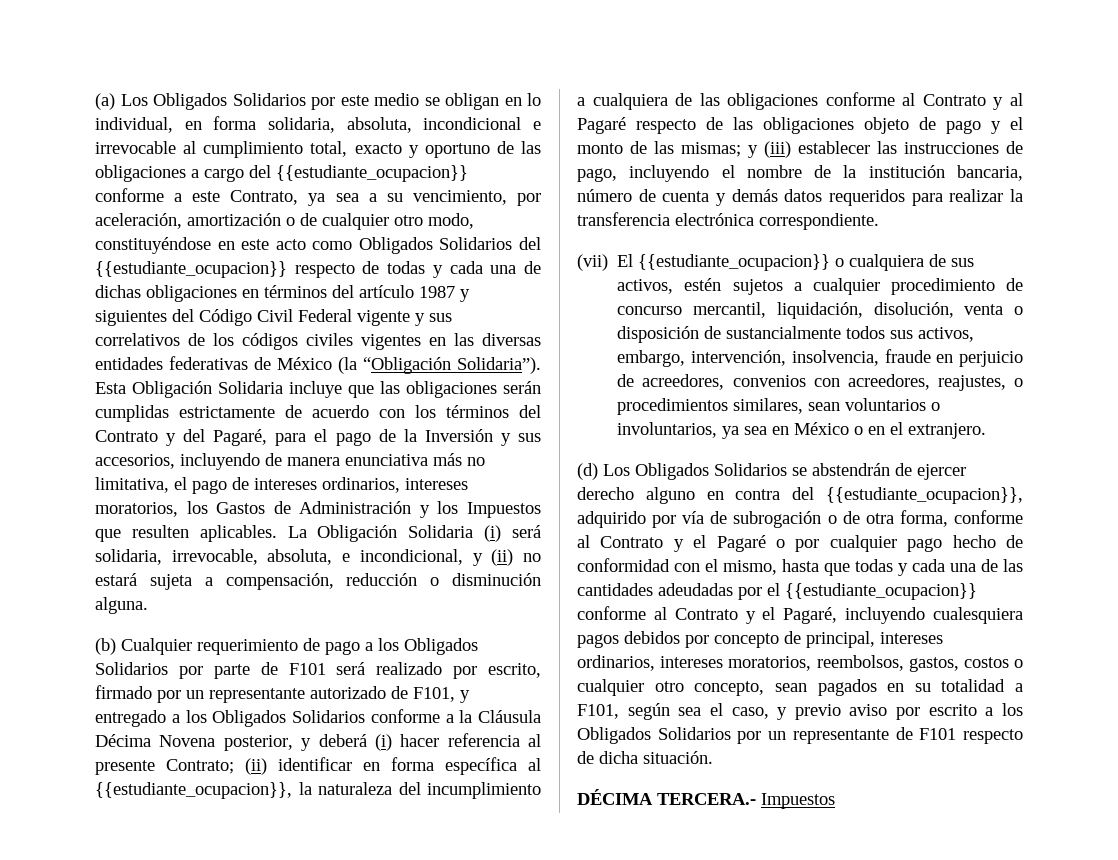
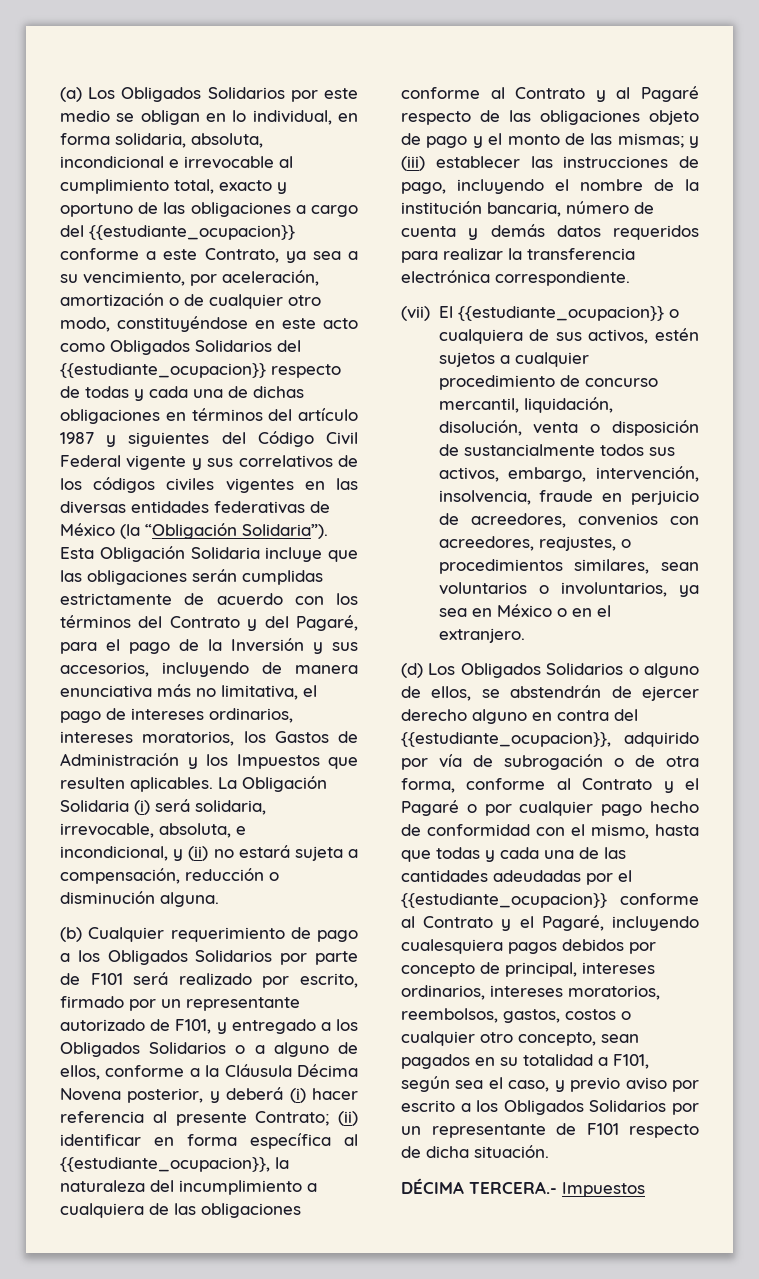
- (b) Cualquier requerimiento de pago a los Obligados Solidarios por parte de F101 será realizado por escrito, firmado por un representante autorizado de F101, y entregado a los Obligados Solidarios conforme a la Cláusula Décima Novena posterior, y deberá (i) hacer referencia al presente Contrato;
+ (b) Cualquier requerimiento de pago a los Obligados Solidarios por parte de F101 será realizado por escrito, firmado por un representante autorizado de F101, y entregado a los Obligados Solidarios o a alguno de ellos, conforme a la Cláusula Décima Novena posterior, y deberá (i) hacer referencia al presente Contrato;
- (d) Los Obligados Solidarios se abstendrán de ejercer derecho alguno en contra del {{estudiante_ocupacion}}, adquirido por vía de subrogación o de otra forma, conforme al Contrato y el Pagaré o por cualquier pago hecho de conformidad con el mismo, hasta que todas y cada una de las cantidades adeudadas por el {{estudiante_ocupacion}} conforme al Contrato y el Pagaré, incluyendo cualesquiera pagos debidos por concepto de principal, intereses ordinarios, intereses moratorios, reembolsos, gastos, costos o cualquier otro concepto, sean pagados en su totalidad a F101, según sea el caso, y previo aviso por escrito a los Obligados Solidarios por un representante de F101 respecto de dicha situación.
+ (d) Los Obligados Solidarios o alguno de ellos, se abstendrán de ejercer derecho alguno en contra del {{estudiante_ocupacion}}, adquirido por vía de subrogación o de otra forma, conforme al Contrato y el Pagaré o por cualquier pago hecho de conformidad con el mismo, hasta que todas y cada una de las cantidades adeudadas por el {{estudiante_ocupacion}} conforme al Contrato y el Pagaré, incluyendo cualesquiera pagos debidos por concepto de principal, intereses ordinarios, intereses moratorios, reembolsos, gastos, costos o cualquier otro concepto, sean pagados en su totalidad a F101, según sea el caso, y previo aviso por escrito a los Obligados Solidarios por un representante de F101 respecto de dicha situación.

